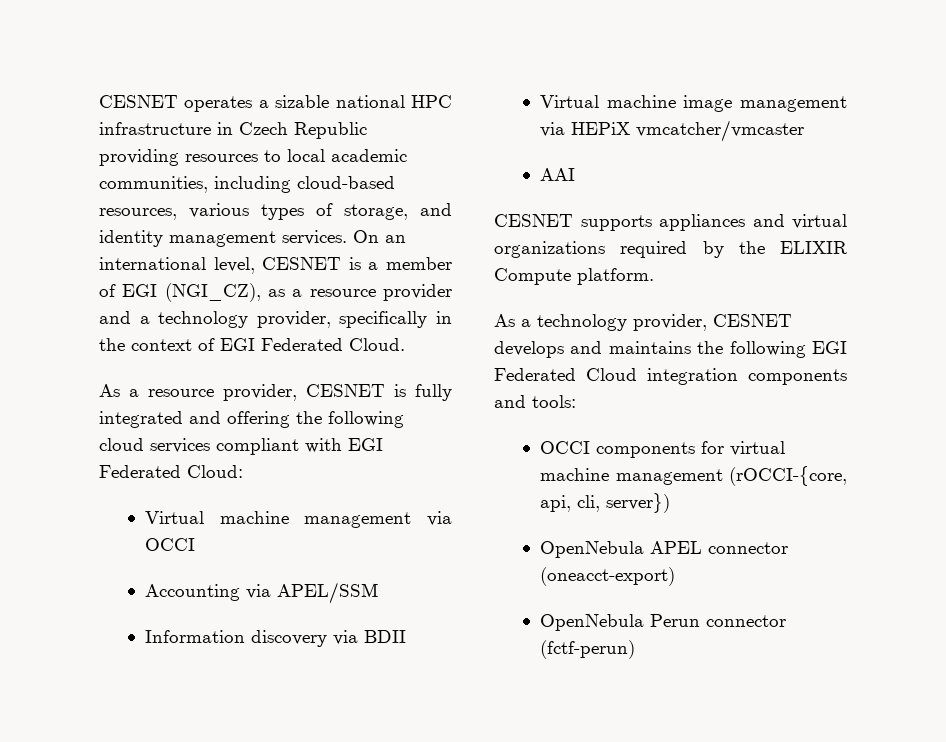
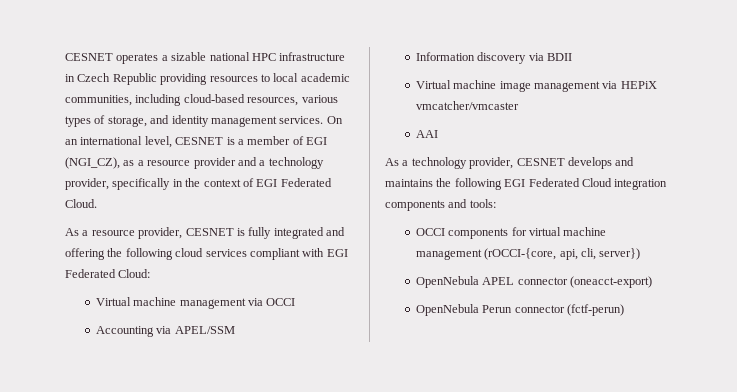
- CESNET supports appliances and virtual organizations required by the ELIXIR Compute platform.

